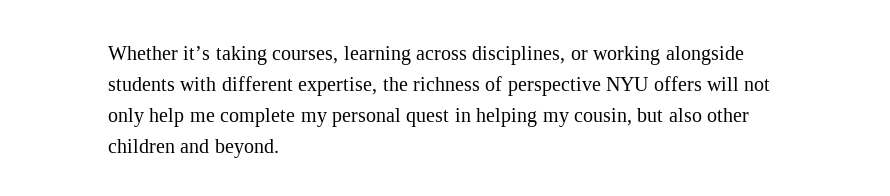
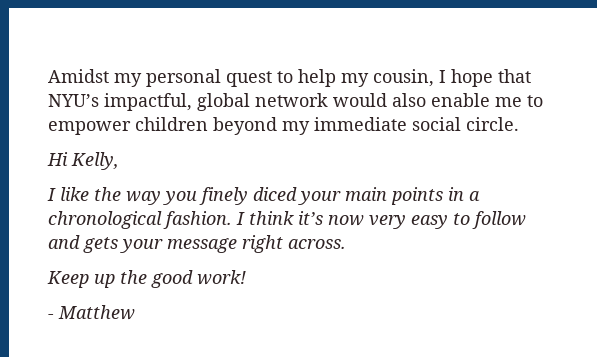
- Whether it’s taking courses, learning across disciplines, or working alongside students with different expertise, the richness of perspective NYU offers will not only help me complete my personal quest in helping my cousin, but also other children and beyond.
+ Amidst my personal quest to help my cousin, I hope that NYU’s impactful, global network would also enable me to empower children beyond my immediate social circle.
+ Hi Kelly,
+ I like the way you finely diced your main points in a chronological fashion. I think it’s now very easy to follow and gets your message right across.
+ Keep up the good work!
+ - Matthew

